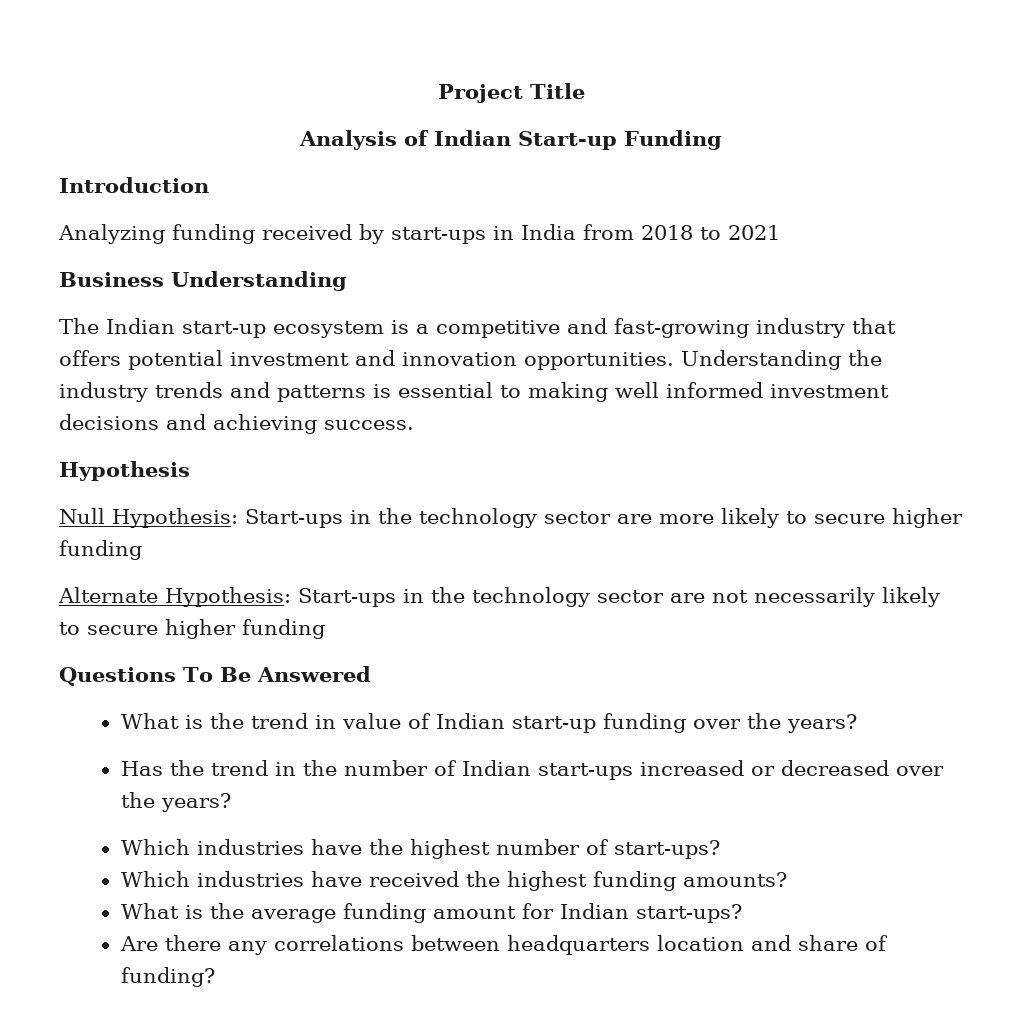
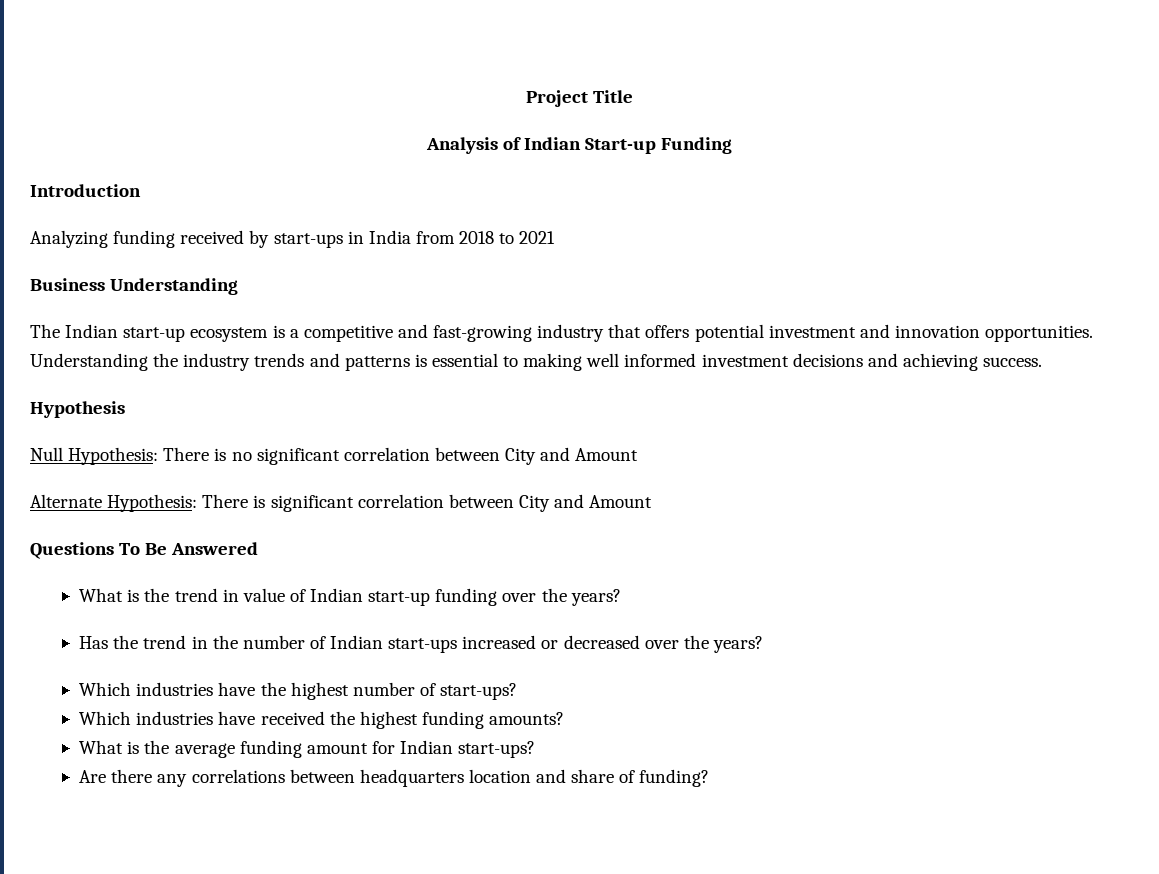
- Null Hypothesis: Start-ups in the technology sector are more likely to secure higher funding
- Alternate Hypothesis: Start-ups in the technology sector are not necessarily likely to secure higher funding
+ Null Hypothesis: There is no significant correlation between City and Amount
+ Alternate Hypothesis: There is significant correlation between City and Amount

